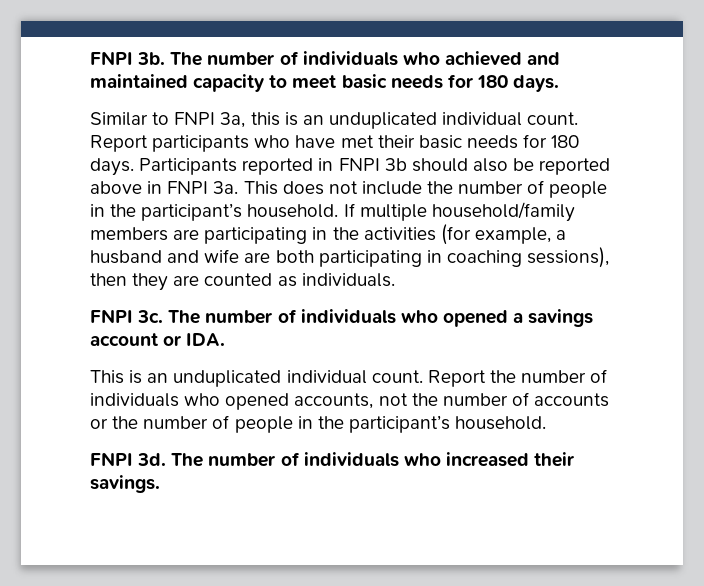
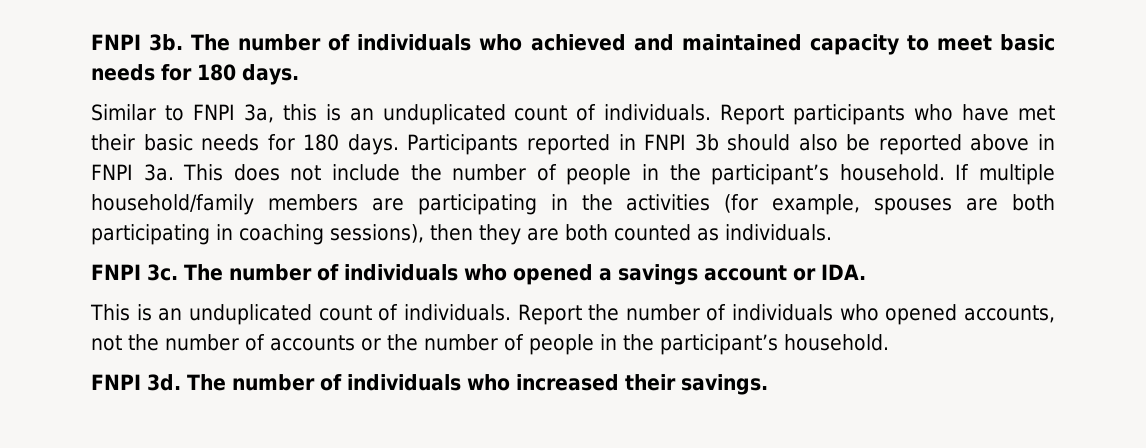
- Similar to FNPI 3a, this is an unduplicated individual count.
+ Similar to FNPI 3a, this is an unduplicated count of individuals.
- If multiple household/family members are participating in the activities (for example, a husband and wife are both participating in coaching sessions), then they are counted as individuals.
+ If multiple household/family members are participating in the activities (for example, spouses are both participating in coaching sessions), then they are both counted as individuals.
- This is an unduplicated individual count.
+ This is an unduplicated count of individuals.

